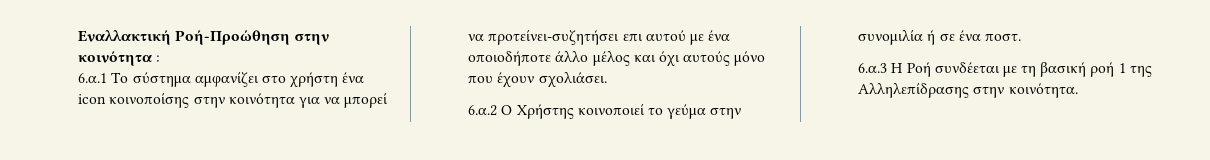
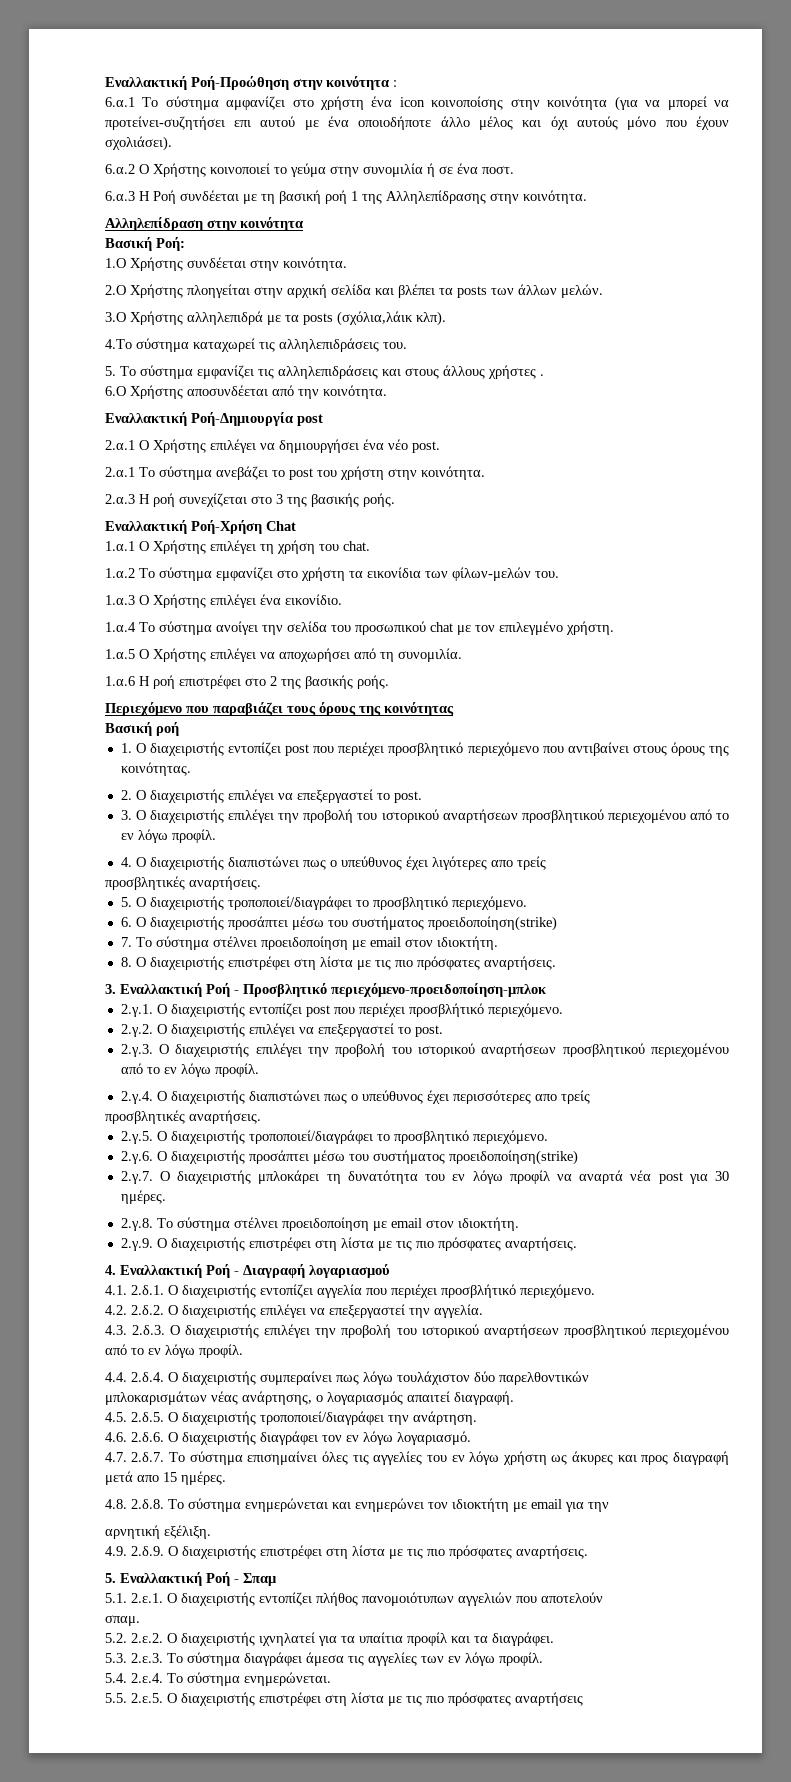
- 6.α.1 Το σύστημα αμφανίζει στο χρήστη ένα icon κοινοποίσης στην κοινότητα για να μπορεί να προτείνει-συζητήσει επι αυτού με ένα οποιοδήποτε άλλο μέλος και όχι αυτούς μόνο που έχουν σχολιάσει.
+ 6.α.1 Το σύστημα αμφανίζει στο χρήστη ένα icon κοινοποίσης στην κοινότητα (για να μπορεί να προτείνει-συζητήσει επι αυτού με ένα οποιοδήποτε άλλο μέλος και όχι αυτούς μόνο που έχουν σχολιάσει).
+ Αλληλεπίδραση στην κοινότητα
+ Βασική Ροή:
+ 1.O Χρήστης συνδέεται στην κοινότητα.
+ 2.Ο Χρήστης πλοηγείται στην αρχική σελίδα και βλέπει τα posts των άλλων μελών.
+ 3.Ο Χρήστης αλληλεπιδρά με τα posts (σχόλια,λάικ κλπ).
+ 4.Το σύστημα καταχωρεί τις αλληλεπιδράσεις του.
+ 5. Το σύστημα εμφανίζει τις αλληλεπιδράσεις και στους άλλους χρήστες .
+ 6.Ο Χρήστης αποσυνδέεται από την κοινότητα.
+ Εναλλακτική Ροή-Δημιουργία post
+ 2.α.1 Ο Χρήστης επιλέγει να δημιουργήσει ένα νέο post.
+ 2.α.1 Το σύστημα ανεβάζει το post του χρήστη στην κοινότητα.
+ 2.α.3 Η ροή συνεχίζεται στο 3 της βασικής ροής.
+ Εναλλακτική Ροή-Χρήση Chat
+ 1.α.1 O Χρήστης επιλέγει τη χρήση του chat.
+ 1.α.2 Το σύστημα εμφανίζει στο χρήστη τα εικονίδια των φίλων-μελών του.
+ 1.α.3 Ο Χρήστης επιλέγει ένα εικονίδιο.
+ 1.α.4 Το σύστημα ανοίγει την σελίδα του προσωπικού chat με τον επιλεγμένο χρήστη.
+ 1.α.5 Ο Χρήστης επιλέγει να αποχωρήσει από τη συνομιλία.
+ 1.α.6 Η ροή επιστρέφει στο 2 της βασικής ροής.
+ Περιεχόμενο που παραβιάζει τους όρους της κοινότητας
+ Βασική ροή
+ 1. Ο διαχειριστής εντοπίζει post που περιέχει προσβλητικό περιεχόμενο που αντιβαίνει στους όρους της κοινότητας.
+ 2. Ο διαχειριστής επιλέγει να επεξεργαστεί το post.
+ 3. Ο διαχειριστής επιλέγει την προβολή του ιστορικού αναρτήσεων προσβλητικού περιεχομένου από το εν λόγω προφίλ.
+ 4. Ο διαχειριστής διαπιστώνει πως ο υπεύθυνος έχει λιγότερες απο τρείς
+ προσβλητικές αναρτήσεις.
+ 5. Ο διαχειριστής τροποποιεί/διαγράφει το προσβλητικό περιεχόμενο.
+ 6. Ο διαχειριστής προσάπτει μέσω του συστήματος προειδοποίηση(strike)
+ 7. Το σύστημα στέλνει προειδοποίηση με email στον ιδιοκτήτη.
+ 8. Ο διαχειριστής επιστρέφει στη λίστα με τις πιο πρόσφατες αναρτήσεις.
+ 3. Εναλλακτική Ροή - Προσβλητικό περιεχόμενο-προειδοποίηση-μπλοκ
+ 2.γ.1. Ο διαχειριστής εντοπίζει post που περιέχει προσβλήτικό περιεχόμενο.
+ 2.γ.2. Ο διαχειριστής επιλέγει να επεξεργαστεί το post.
+ 2.γ.3. Ο διαχειριστής επιλέγει την προβολή του ιστορικού αναρτήσεων προσβλητικού περιεχομένου από το εν λόγω προφίλ.
+ 2.γ.4. Ο διαχειριστής διαπιστώνει πως ο υπεύθυνος έχει περισσότερες απο τρείς
+ προσβλητικές αναρτήσεις.
+ 2.γ.5. Ο διαχειριστής τροποποιεί/διαγράφει το προσβλητικό περιεχόμενο.
+ 2.γ.6. Ο διαχειριστής προσάπτει μέσω του συστήματος προειδοποίηση(strike)
+ 2.γ.7. Ο διαχειριστής μπλοκάρει τη δυνατότητα του εν λόγω προφίλ να αναρτά νέα post για 30 ημέρες.
+ 2.γ.8. Το σύστημα στέλνει προειδοποίηση με email στον ιδιοκτήτη.
+ 2.γ.9. Ο διαχειριστής επιστρέφει στη λίστα με τις πιο πρόσφατες αναρτήσεις.
+ 4. Εναλλακτική Ροή - Διαγραφή λογαριασμού
+ 4.1. 2.δ.1. Ο διαχειριστής εντοπίζει αγγελία που περιέχει προσβλήτικό περιεχόμενο.
+ 4.2. 2.δ.2. Ο διαχειριστής επιλέγει να επεξεργαστεί την αγγελία.
+ 4.3. 2.δ.3. Ο διαχειριστής επιλέγει την προβολή του ιστορικού αναρτήσεων προσβλητικού περιεχομένου από το εν λόγω προφίλ.
+ 4.4. 2.δ.4. Ο διαχειριστής συμπεραίνει πως λόγω τουλάχιστον δύο παρελθοντικών
+ μπλοκαρισμάτων νέας ανάρτησης, ο λογαριασμός απαιτεί διαγραφή.
+ 4.5. 2.δ.5. Ο διαχειριστής τροποποιεί/διαγράφει την ανάρτηση.
+ 4.6. 2.δ.6. Ο διαχειριστής διαγράφει τον εν λόγω λογαριασμό.
+ 4.7. 2.δ.7. Το σύστημα επισημαίνει όλες τις αγγελίες του εν λόγω χρήστη ως άκυρες και προς διαγραφή μετά απο 15 ημέρες.
+ 4.8. 2.δ.8. Το σύστημα ενημερώνεται και ενημερώνει τον ιδιοκτήτη με email για την
+ αρνητική εξέλιξη.
+ 4.9. 2.δ.9. Ο διαχειριστής επιστρέφει στη λίστα με τις πιο πρόσφατες αναρτήσεις.
+ 5. Εναλλακτική Ροή - Σπαμ
+ 5.1. 2.ε.1. Ο διαχειριστής εντοπίζει πλήθος πανομοιότυπων αγγελιών που αποτελούν
+ σπαμ.
+ 5.2. 2.ε.2. Ο διαχειριστής ιχνηλατεί για τα υπαίτια προφίλ και τα διαγράφει.
+ 5.3. 2.ε.3. Το σύστημα διαγράφει άμεσα τις αγγελίες των εν λόγω προφίλ.
+ 5.4. 2.ε.4. Το σύστημα ενημερώνεται.
+ 5.5. 2.ε.5. Ο διαχειριστής επιστρέφει στη λίστα με τις πιο πρόσφατες αναρτήσεις

